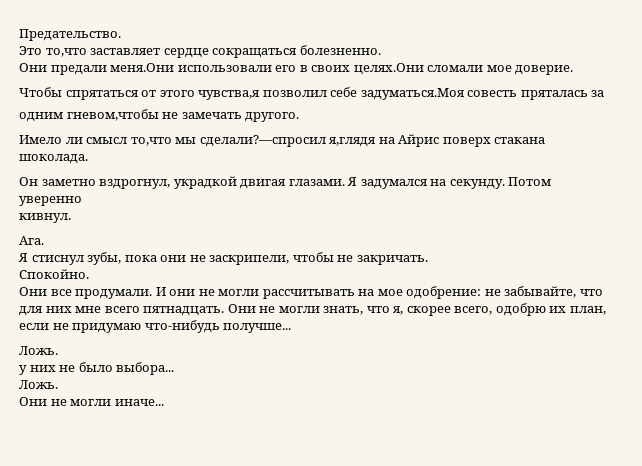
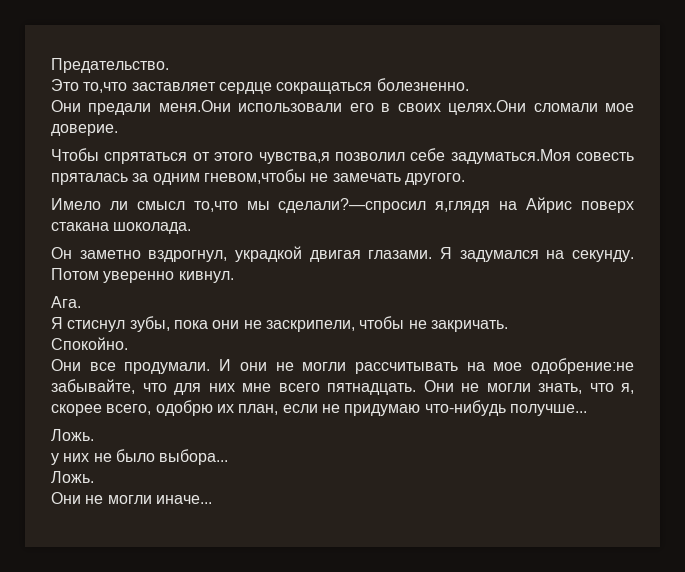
- Чтобы спрятаться от этого чувства,я позволил себе задуматься.Моя совесть пряталась за
- одним гневом,чтобы не замечать другого.
+ Чтобы спрятаться от этого чувства,я позволил себе задуматься.Моя совесть пряталась за одним гневом,чтобы не замечать другого.
- Потом уверенно
- кивнул.
+ Потом уверенно кивнул.
- И они не могли рассчитывать на мое одобрение: не забывайте, что для них мне всего пятнадцать.
+ И они не могли рассчитывать на мое одобрение:не забывайте, что для них мне всего пятнадцать.

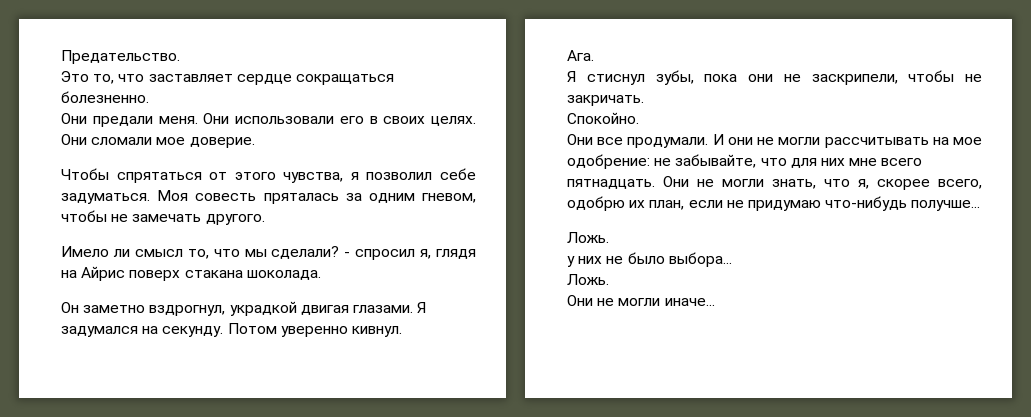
- Это то,что заставляет сердце сокращаться болезненно.
+ Это то, что заставляет сердце сокращаться болезненно.
- Они предали меня.Они использовали его в своих целях.Они сломали мое доверие.
+ Они предали меня. Они использовали его в своих целях. Они сломали мое доверие.
- Чтобы спрятаться от этого чувства,я позволил себе задуматься.Моя совесть пряталась за одним гневом,чтобы не замечать другого.
+ Чтобы спрятаться от этого чувства, я позволил себе задуматься. Моя совесть пряталась за одним гневом, чтобы не замечать другого.
- Имело ли смысл то,что мы сделали?—спросил я,глядя на Айрис поверх стакана шоколада.
+ Имело ли смысл то, что мы сделали? - спросил я, глядя на Айрис поверх стакана шоколада.
- И они не могли рассчитывать на мое одобрение:не забывайте, что для них мне всего пятнадцать.
+ И они не могли рассчитывать на мое одобрение: не забывайте, что для них мне всего пятнадцать.

